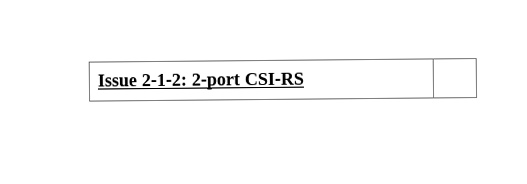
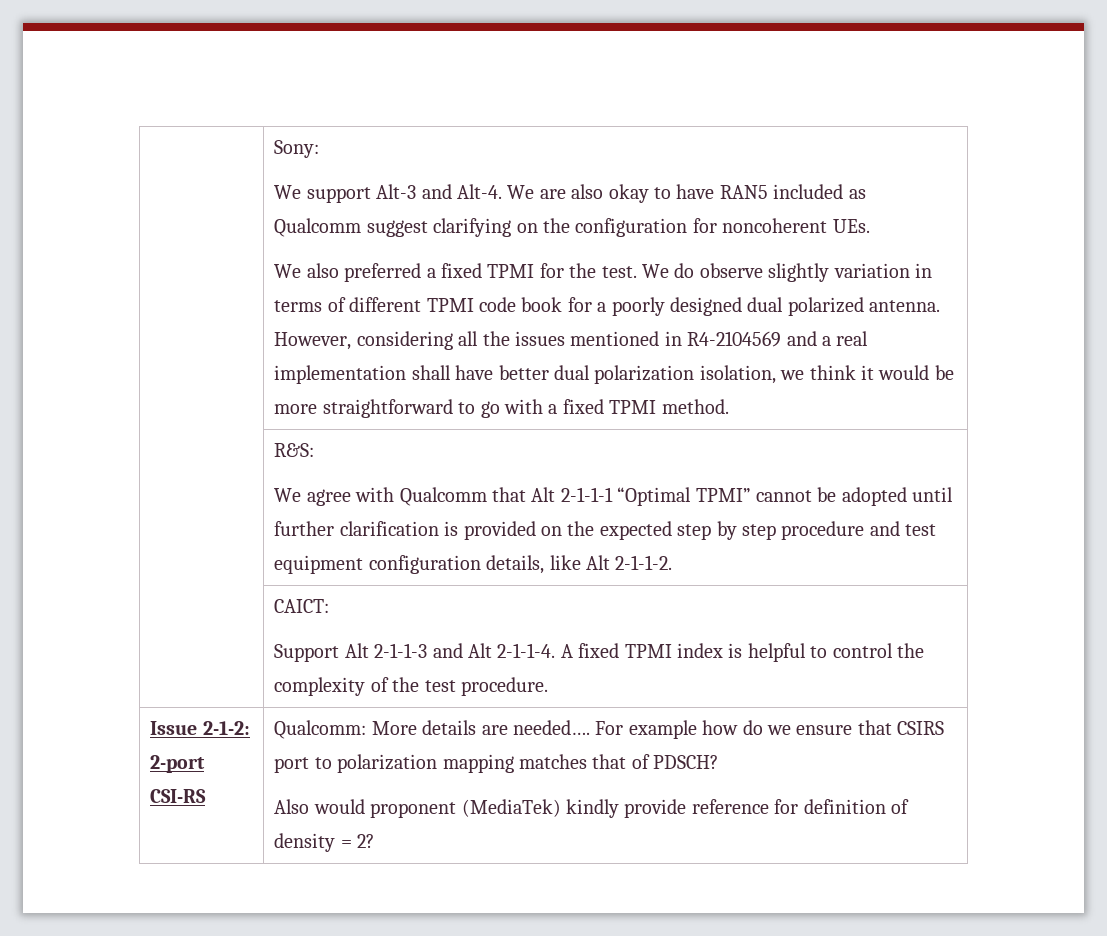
- Issue 2-1-2: 2-port CSI-RS
+ Sony:
+ We support Alt-3 and Alt-4. We are also okay to have RAN5 included as Qualcomm suggest clarifying on the configuration for noncoherent UEs.
+ We also preferred a fixed TPMI for the test. We do observe slightly variation in terms of different TPMI code book for a poorly designed dual polarized antenna. However, considering all the issues mentioned in R4-2104569 and a real implementation shall have better dual polarization isolation, we think it would be more straightforward to go with a fixed TPMI method.
+ | R&S:
+ We agree with Qualcomm that Alt 2-1-1-1 “Optimal TPMI” cannot be adopted until further clarification is provided on the expected step by step procedure and test equipment configuration details, like Alt 2-1-1-2.
+ | CAICT:
+ Support Alt 2-1-1-3 and Alt 2-1-1-4. A fixed TPMI index is helpful to control the complexity of the test procedure.
+ Issue 2-1-2: 2-port CSI-RS | Qualcomm: More details are needed…. For example how do we ensure that CSIRS port to polarization mapping matches that of PDSCH?
+ Also would proponent (MediaTek) kindly provide reference for definition of density = 2?

